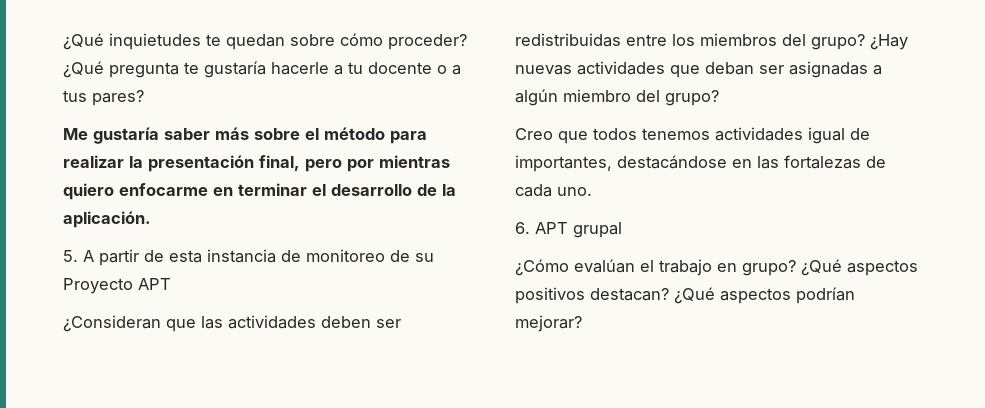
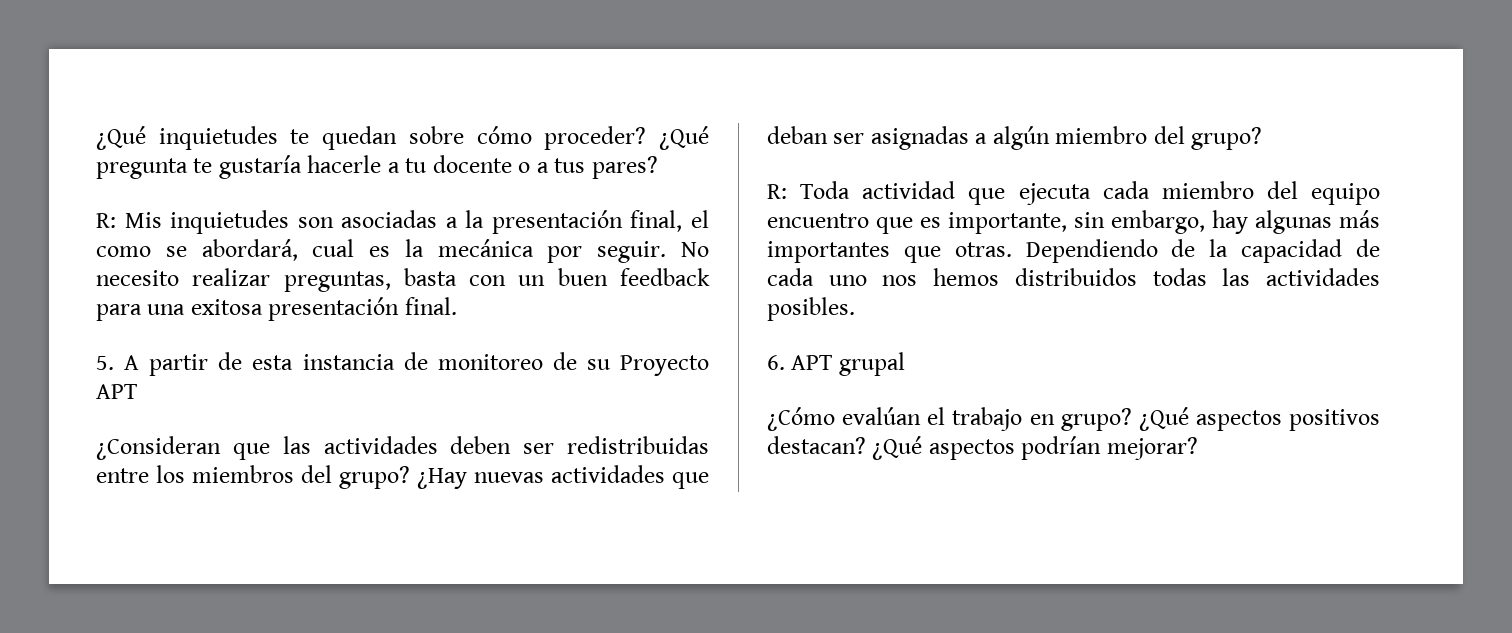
- Me gustaría saber más sobre el método para realizar la presentación final, pero por mientras quiero enfocarme en terminar el desarrollo de la aplicación.
+ R: Mis inquietudes son asociadas a la presentación final, el como se abordará, cual es la mecánica por seguir. No necesito realizar preguntas, basta con un buen feedback para una exitosa presentación final.
- Creo que todos tenemos actividades igual de importantes, destacándose en las fortalezas de cada uno.
+ R: Toda actividad que ejecuta cada miembro del equipo encuentro que es importante, sin embargo, hay algunas más importantes que otras. Dependiendo de la capacidad de cada uno nos hemos distribuidos todas las actividades posibles.

